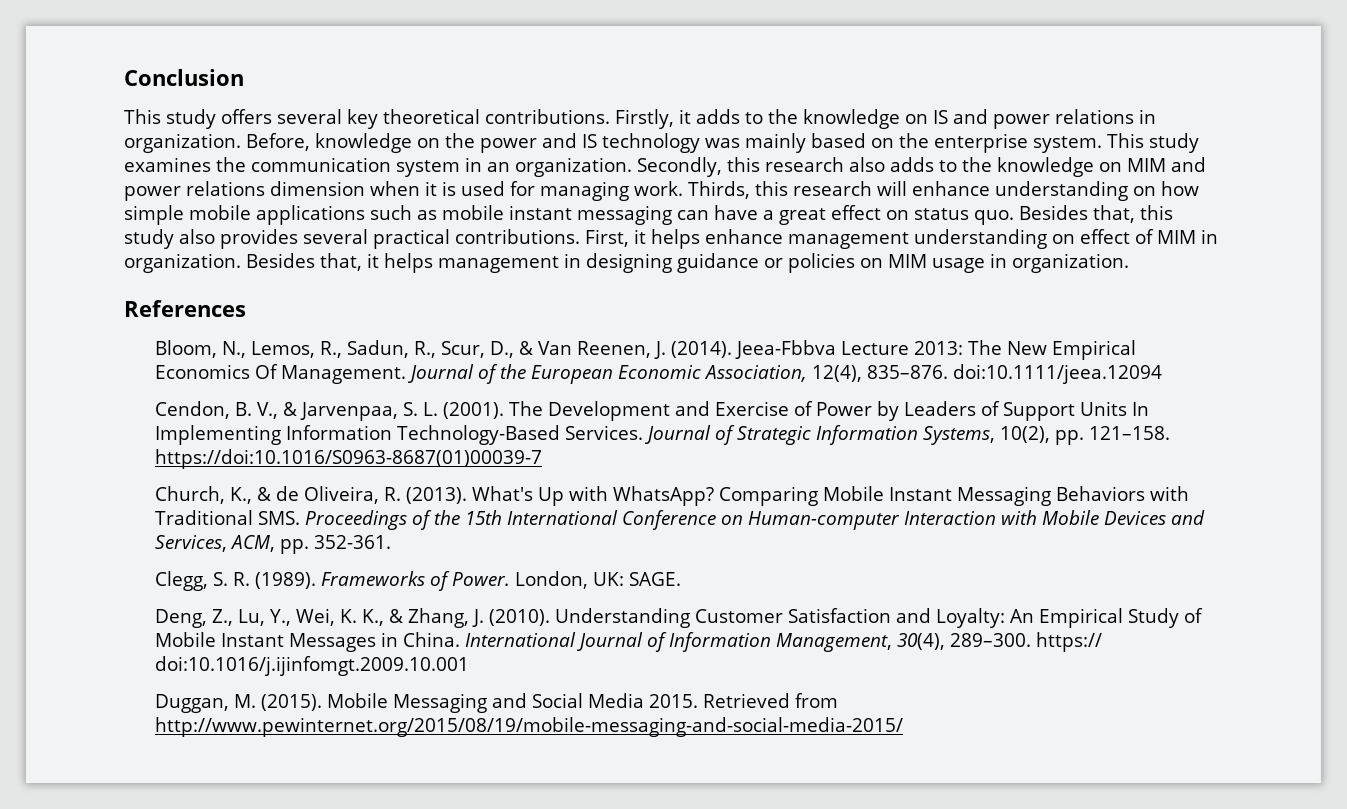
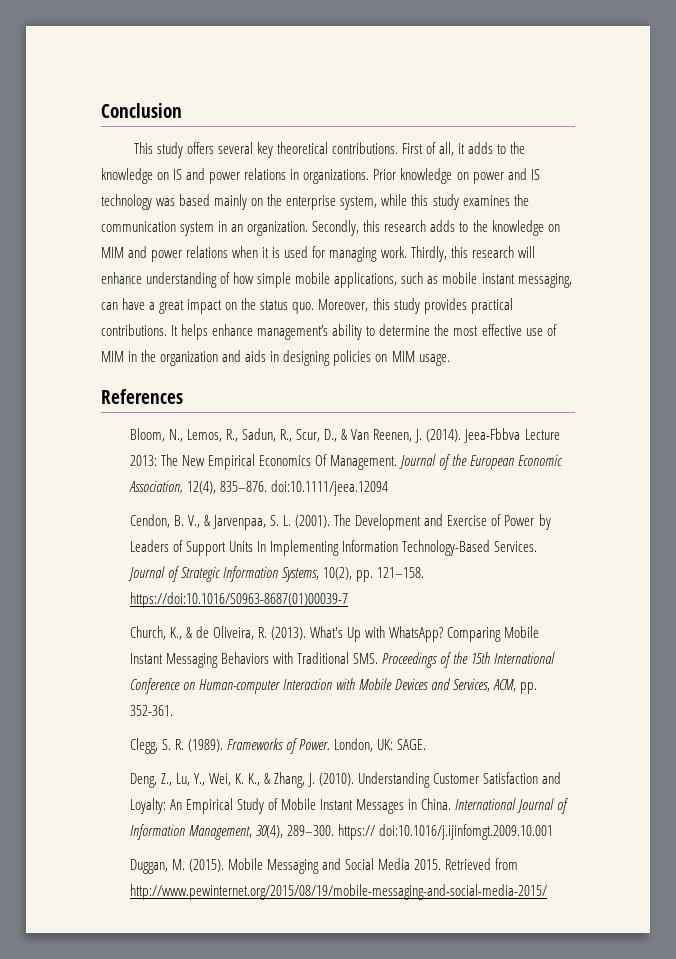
- Firstly, it adds to the knowledge on IS and power relations in organization. Before, knowledge on the power and IS technology was mainly based on the enterprise system. This study examines the communication system in an organization.
+ First of all, it adds to the knowledge on IS and power relations in organizations. Prior knowledge on power and IS technology was based mainly on the enterprise system, while this study examines the communication system in an organization.
- Secondly, this research also adds to the knowledge on MIM and power relations dimension when it is used for managing work.
+ Secondly, this research adds to the knowledge on MIM and power relations when it is used for managing work.
- Thirds, this research will enhance understanding on how simple mobile applications such as mobile instant messaging can have a great effect on status quo. Besides that, this study also provides several practical contributions. First, it helps enhance management understanding on effect of MIM in organization. Besides that, it helps management in designing guidance or policies on MIM usage in organization.
+ Thirdly, this research will enhance understanding of how simple mobile applications, such as mobile instant messaging, can have a great impact on the status quo. Moreover, this study provides practical contributions. It helps enhance management’s ability to determine the most effective use of MIM in the organization and aids in designing policies on MIM usage.

